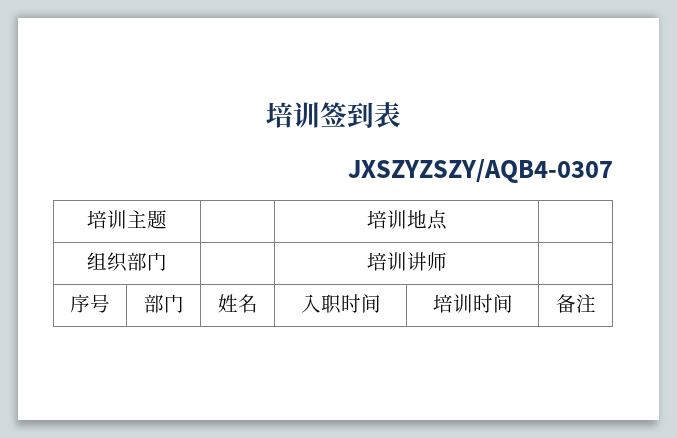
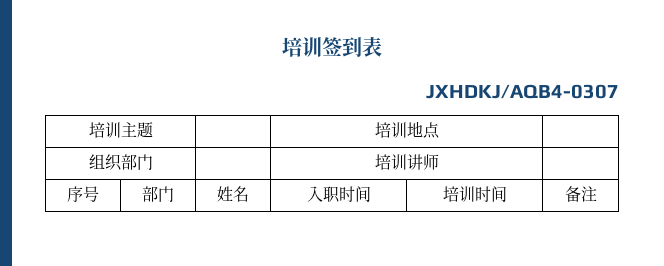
- JXSZYZSZY/AQB4-0307
+ JXHDKJ/AQB4-0307

